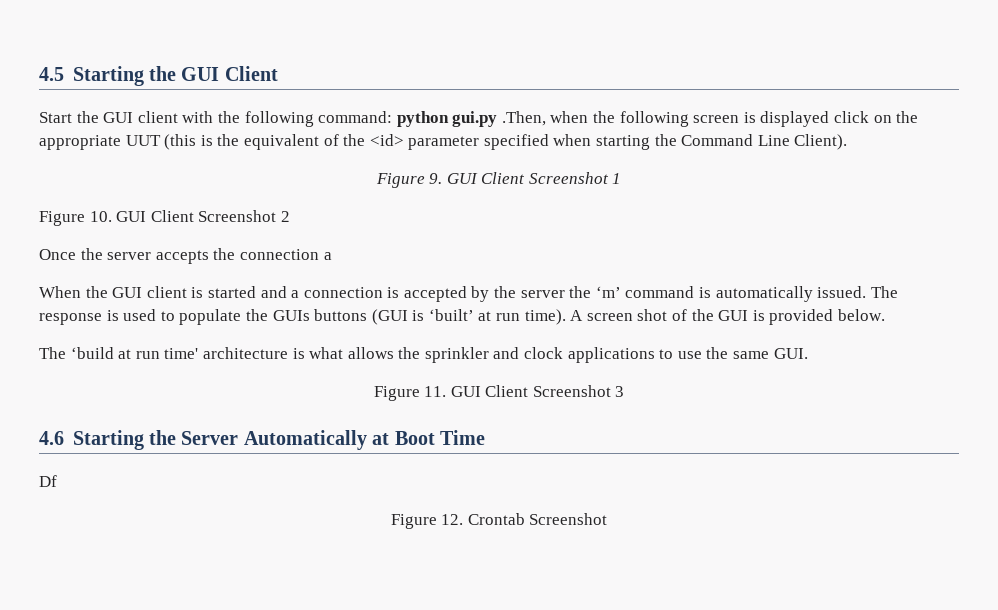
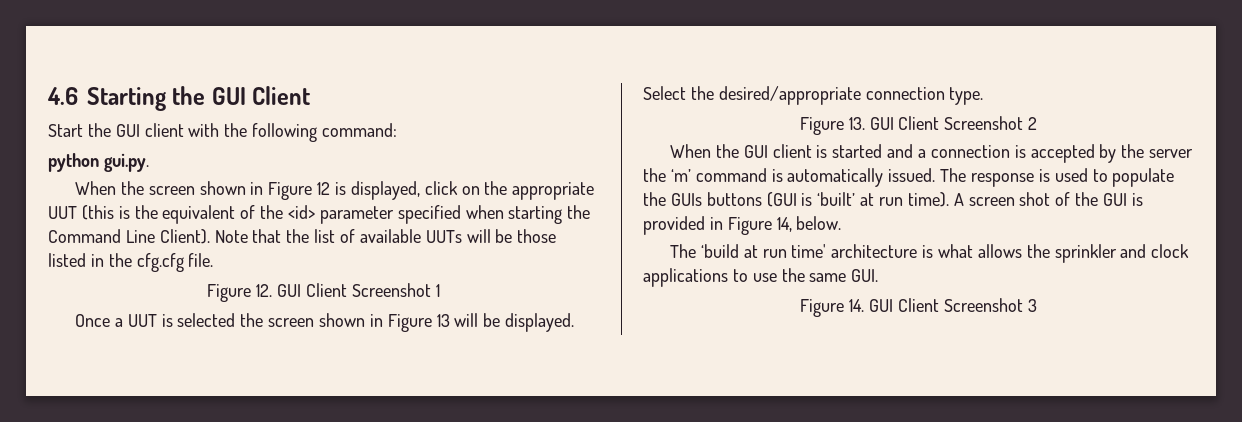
- 4.5 Starting the GUI Client
+ 4.6 Starting the GUI Client
- Start the GUI client with the following command: python gui.py .Then, when the following screen is displayed click on the appropriate UUT (this is the equivalent of the <id> parameter specified when starting the Command Line Client).
- Figure 9. GUI Client Screenshot 1
+ Start the GUI client with the following command:
+ python gui.py.
+ When the screen shown in Figure 12 is displayed, click on the appropriate UUT (this is the equivalent of the <id> parameter specified when starting the Command Line Client). Note that the list of available UUTs will be those listed in the cfg.cfg file.
+ Figure 12. GUI Client Screenshot 1
- Figure 10. GUI Client Screenshot 2
- Once the server accepts the connection a
+ Once a UUT is selected the screen shown in Figure 13 will be displayed. Select the desired/appropriate connection type.
+ Figure 13. GUI Client Screenshot 2
- A screen shot of the GUI is provided below.
+ A screen shot of the GUI is provided in Figure 14, below.
- Figure 11. GUI Client Screenshot 3
+ Figure 14. GUI Client Screenshot 3
- 4.6 Starting the Server Automatically at Boot Time
- Df
- Figure 12. Crontab Screenshot

